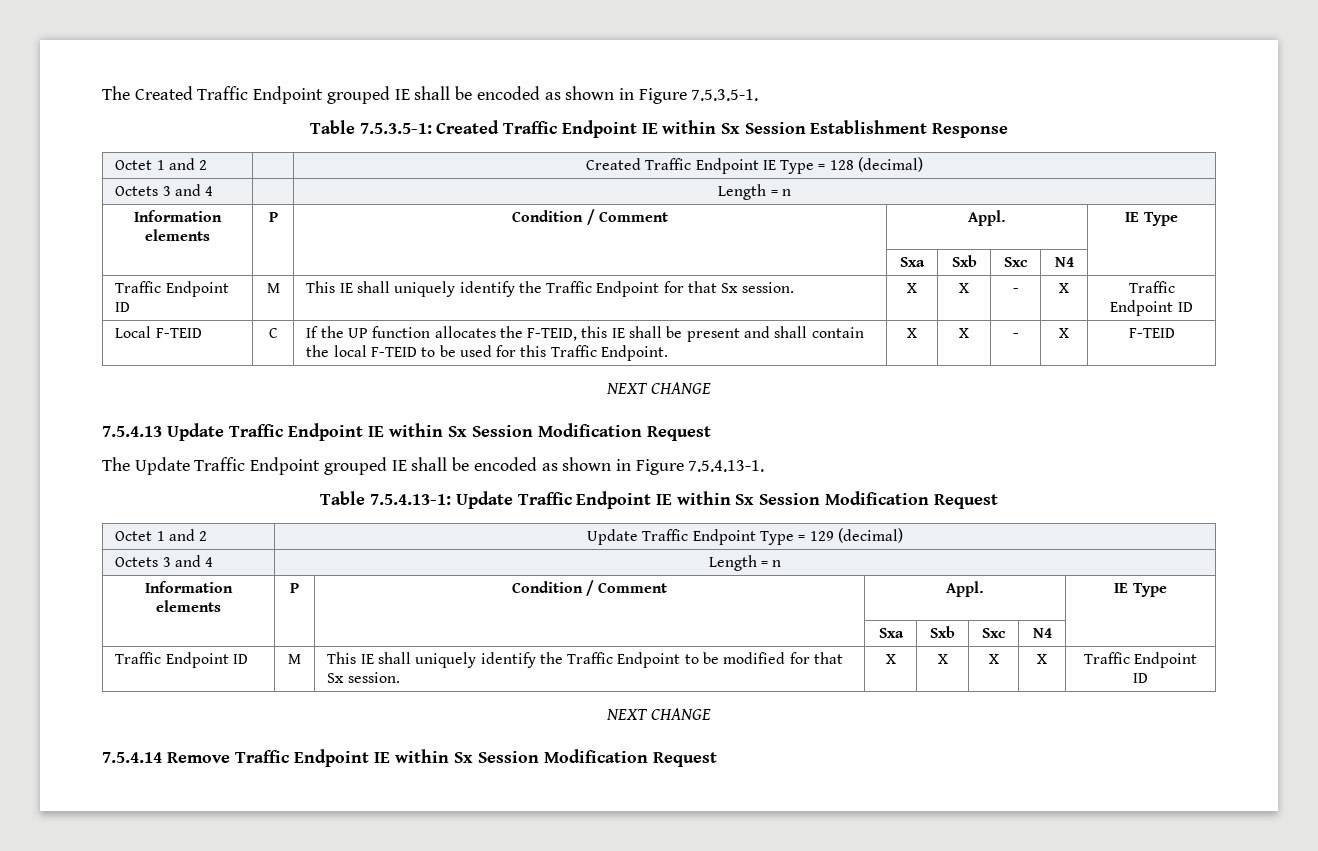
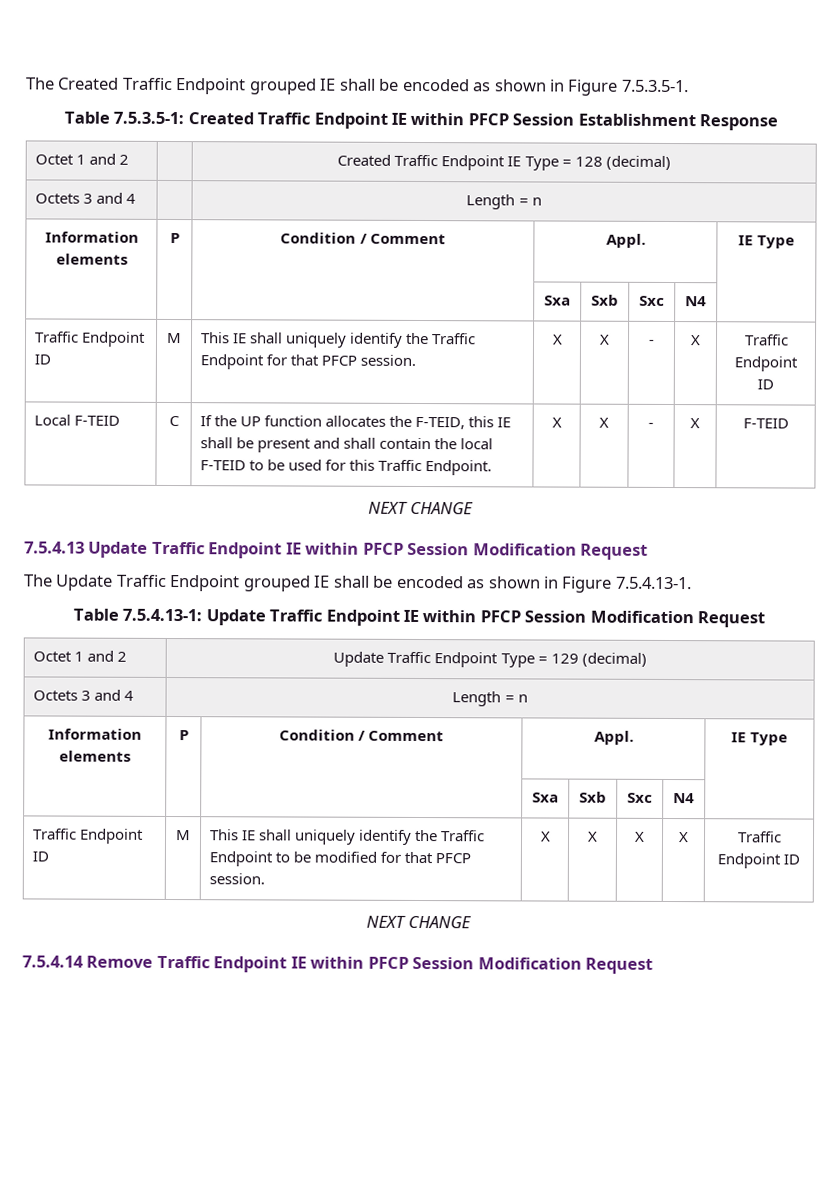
- Table 7.5.3.5-1: Created Traffic Endpoint IE within Sx Session Establishment Response
+ Table 7.5.3.5-1: Created Traffic Endpoint IE within PFCP Session Establishment Response
- Traffic Endpoint ID | M | This IE shall uniquely identify the Traffic Endpoint for that Sx session. | X | X | - | X | Traffic Endpoint ID
+ Traffic Endpoint ID | M | This IE shall uniquely identify the Traffic Endpoint for that PFCP session. | X | X | - | X | Traffic Endpoint ID
- 7.5.4.13 Update Traffic Endpoint IE within Sx Session Modification Request
+ 7.5.4.13 Update Traffic Endpoint IE within PFCP Session Modification Request
- Table 7.5.4.13-1: Update Traffic Endpoint IE within Sx Session Modification Request
+ Table 7.5.4.13-1: Update Traffic Endpoint IE within PFCP Session Modification Request
- Traffic Endpoint ID | M | This IE shall uniquely identify the Traffic Endpoint to be modified for that Sx session. | X | X | X | X | Traffic Endpoint ID
+ Traffic Endpoint ID | M | This IE shall uniquely identify the Traffic Endpoint to be modified for that PFCP session. | X | X | X | X | Traffic Endpoint ID
- 7.5.4.14 Remove Traffic Endpoint IE within Sx Session Modification Request
+ 7.5.4.14 Remove Traffic Endpoint IE within PFCP Session Modification Request

